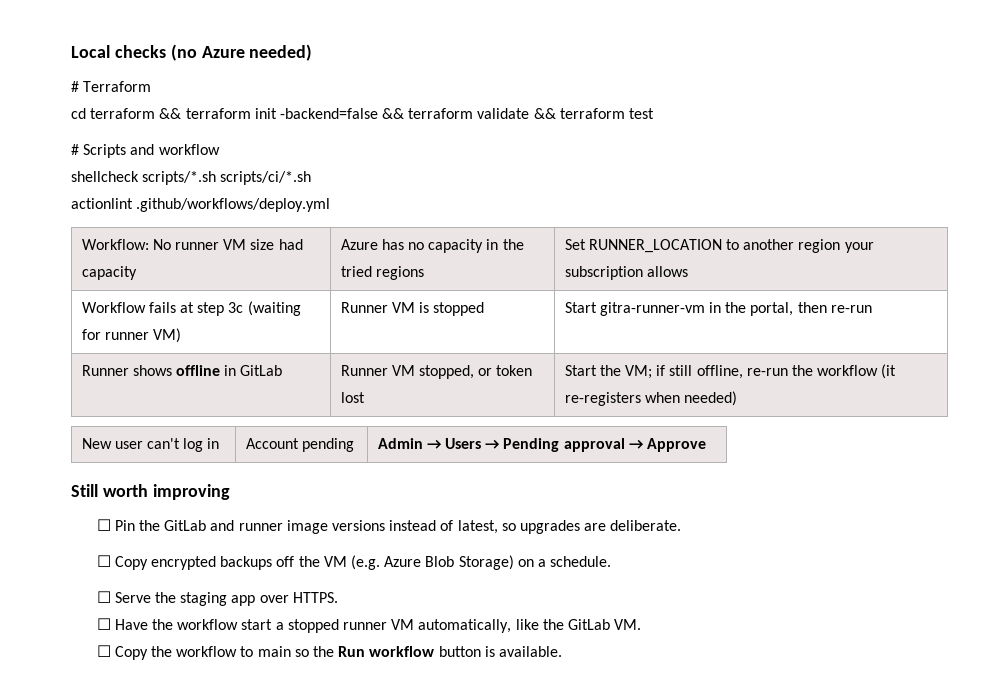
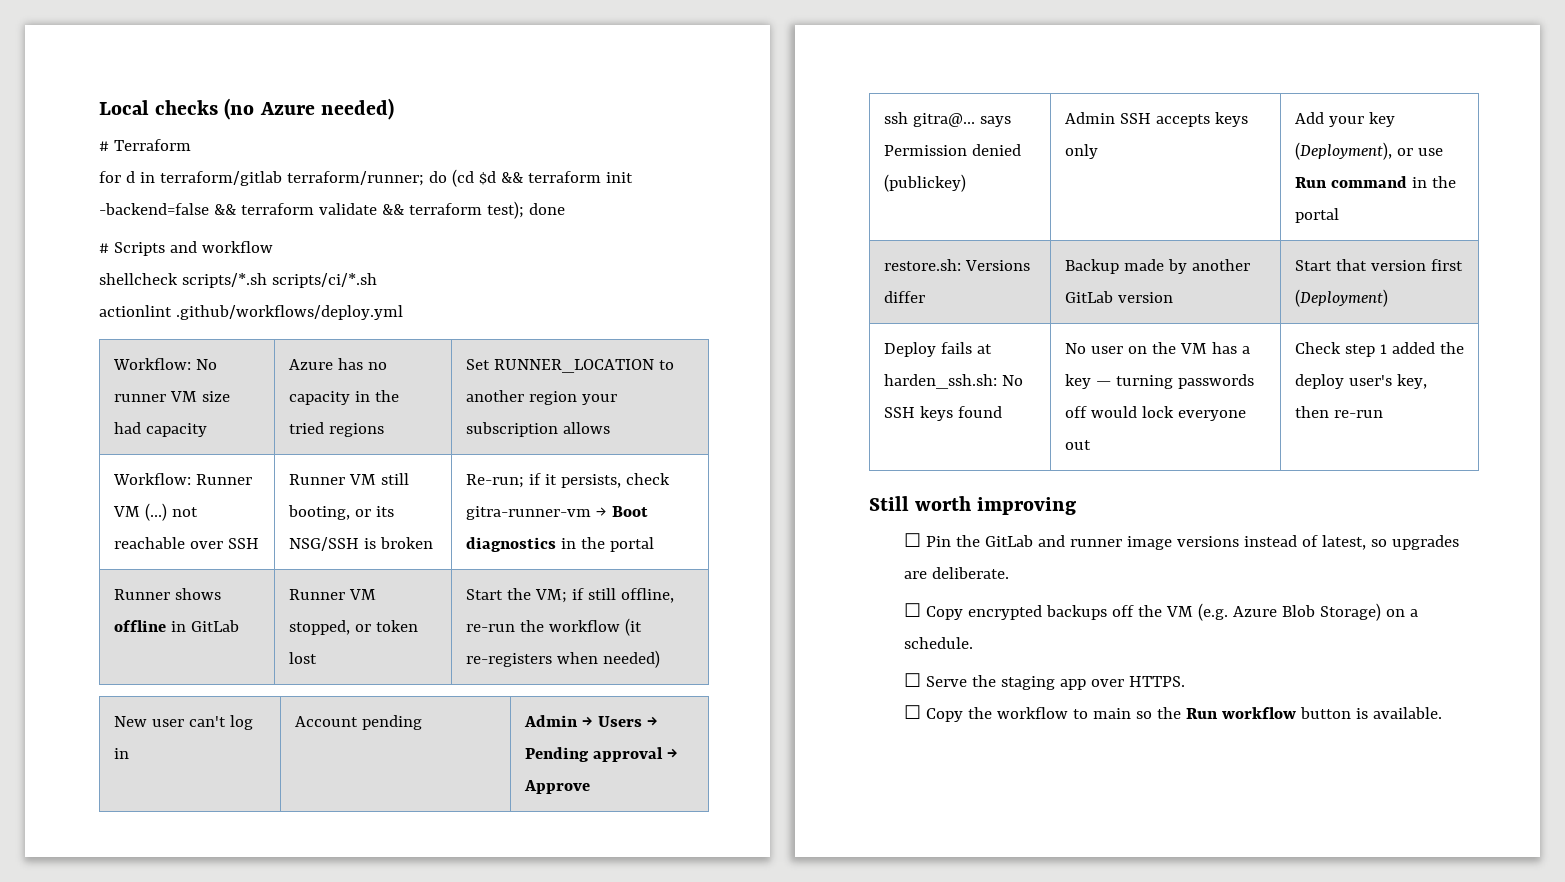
- cd terraform && terraform init -backend=false && terraform validate && terraform test
+ for d in terraform/gitlab terraform/runner; do (cd $d && terraform init -backend=false && terraform validate && terraform test); done
- Workflow fails at step 3c (waiting for runner VM) | Runner VM is stopped | Start gitra-runner-vm in the portal, then re-run
+ Workflow: Runner VM (…) not reachable over SSH | Runner VM still booting, or its NSG/SSH is broken | Re-run; if it persists, check gitra-runner-vm → Boot diagnostics in the portal
+ ssh gitra@… says Permission denied (publickey) | Admin SSH accepts keys only | Add your key (Deployment), or use Run command in the portal
+ restore.sh: Versions differ | Backup made by another GitLab version | Start that version first (Deployment)
+ Deploy fails at harden_ssh.sh: No SSH keys found | No user on the VM has a key — turning passwords off would lock everyone out | Check step 1 added the deploy user's key, then re-run
- ☐ Have the workflow start a stopped runner VM automatically, like the GitLab VM.

